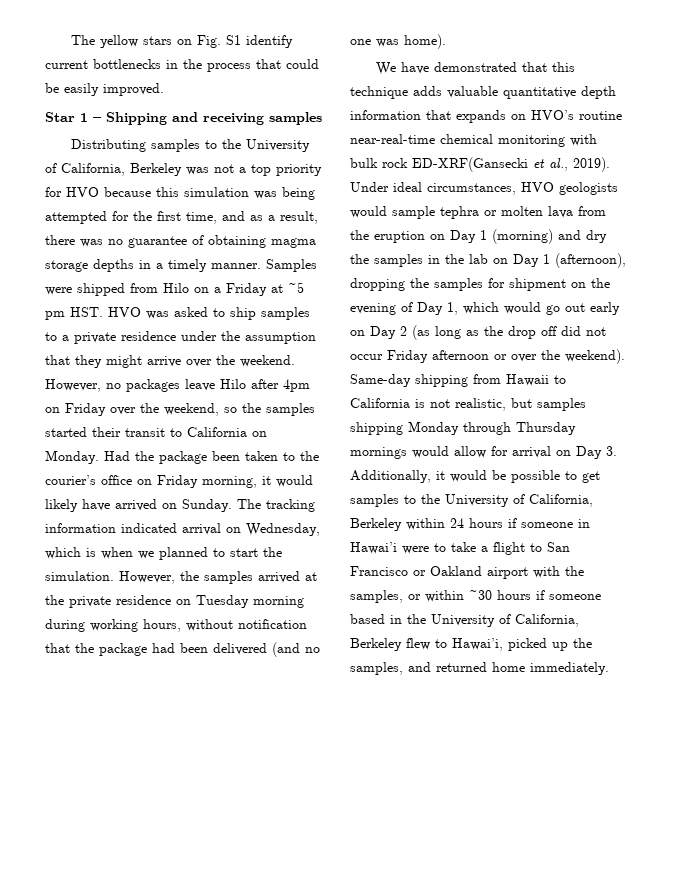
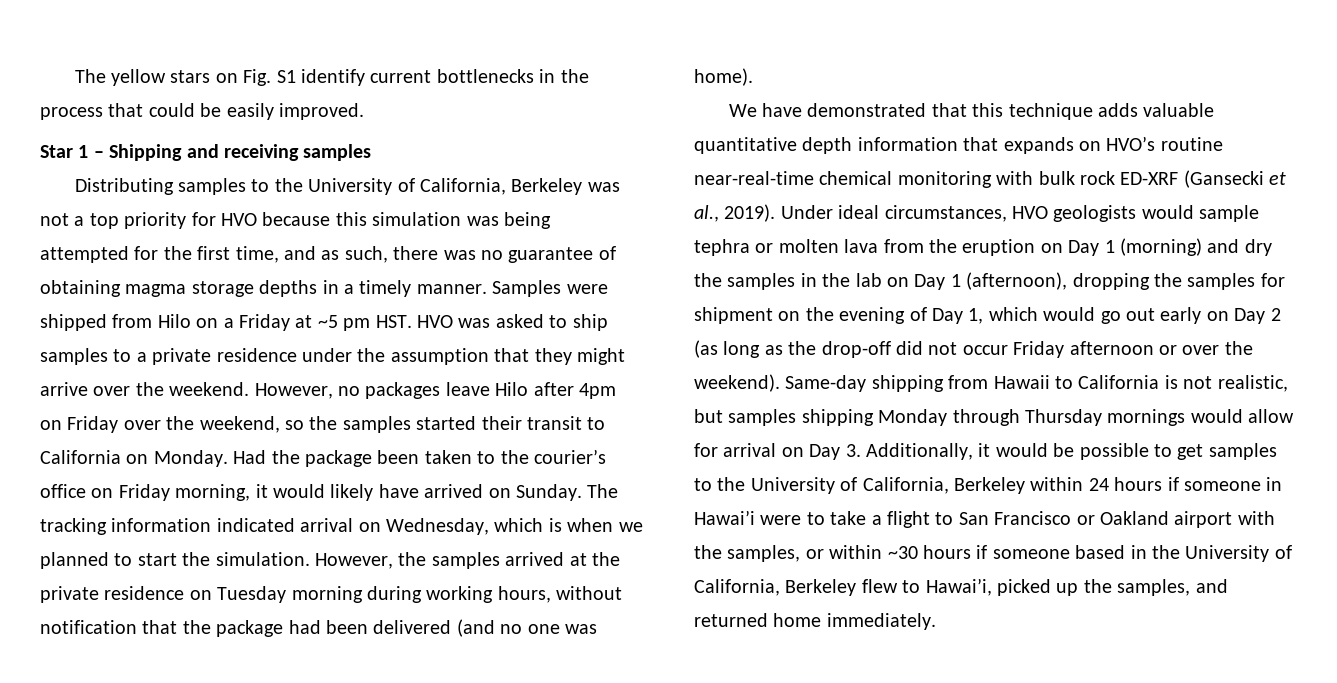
- Distributing samples to the University of California, Berkeley was not a top priority for HVO because this simulation was being attempted for the first time, and as a result, there was no guarantee of obtaining magma storage depths in a timely manner.
+ Distributing samples to the University of California, Berkeley was not a top priority for HVO because this simulation was being attempted for the first time, and as such, there was no guarantee of obtaining magma storage depths in a timely manner.
- We have demonstrated that this technique adds valuable quantitative depth information that expands on HVO’s routine near-real-time chemical monitoring with bulk rock ED-XRF(Gansecki et al., 2019).
+ We have demonstrated that this technique adds valuable quantitative depth information that expands on HVO’s routine near-real-time chemical monitoring with bulk rock ED-XRF (Gansecki et al., 2019).
- Under ideal circumstances, HVO geologists would sample tephra or molten lava from the eruption on Day 1 (morning) and dry the samples in the lab on Day 1 (afternoon), dropping the samples for shipment on the evening of Day 1, which would go out early on Day 2 (as long as the drop off did not occur Friday afternoon or over the weekend).
+ Under ideal circumstances, HVO geologists would sample tephra or molten lava from the eruption on Day 1 (morning) and dry the samples in the lab on Day 1 (afternoon), dropping the samples for shipment on the evening of Day 1, which would go out early on Day 2 (as long as the drop-off did not occur Friday afternoon or over the weekend).

